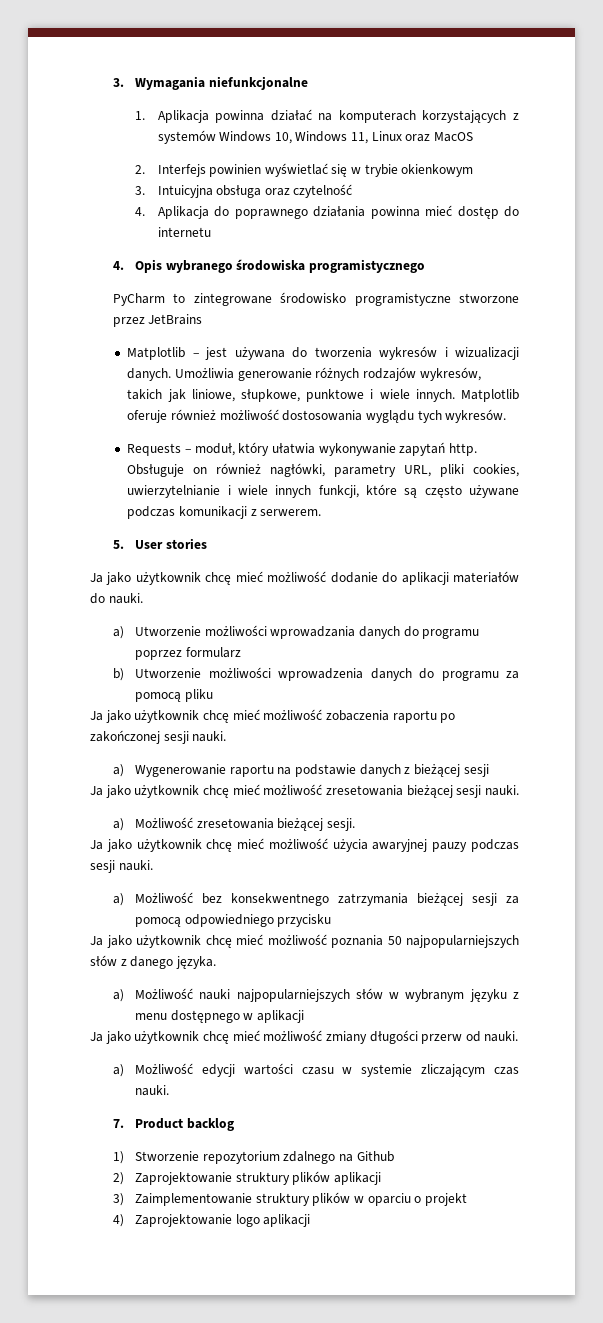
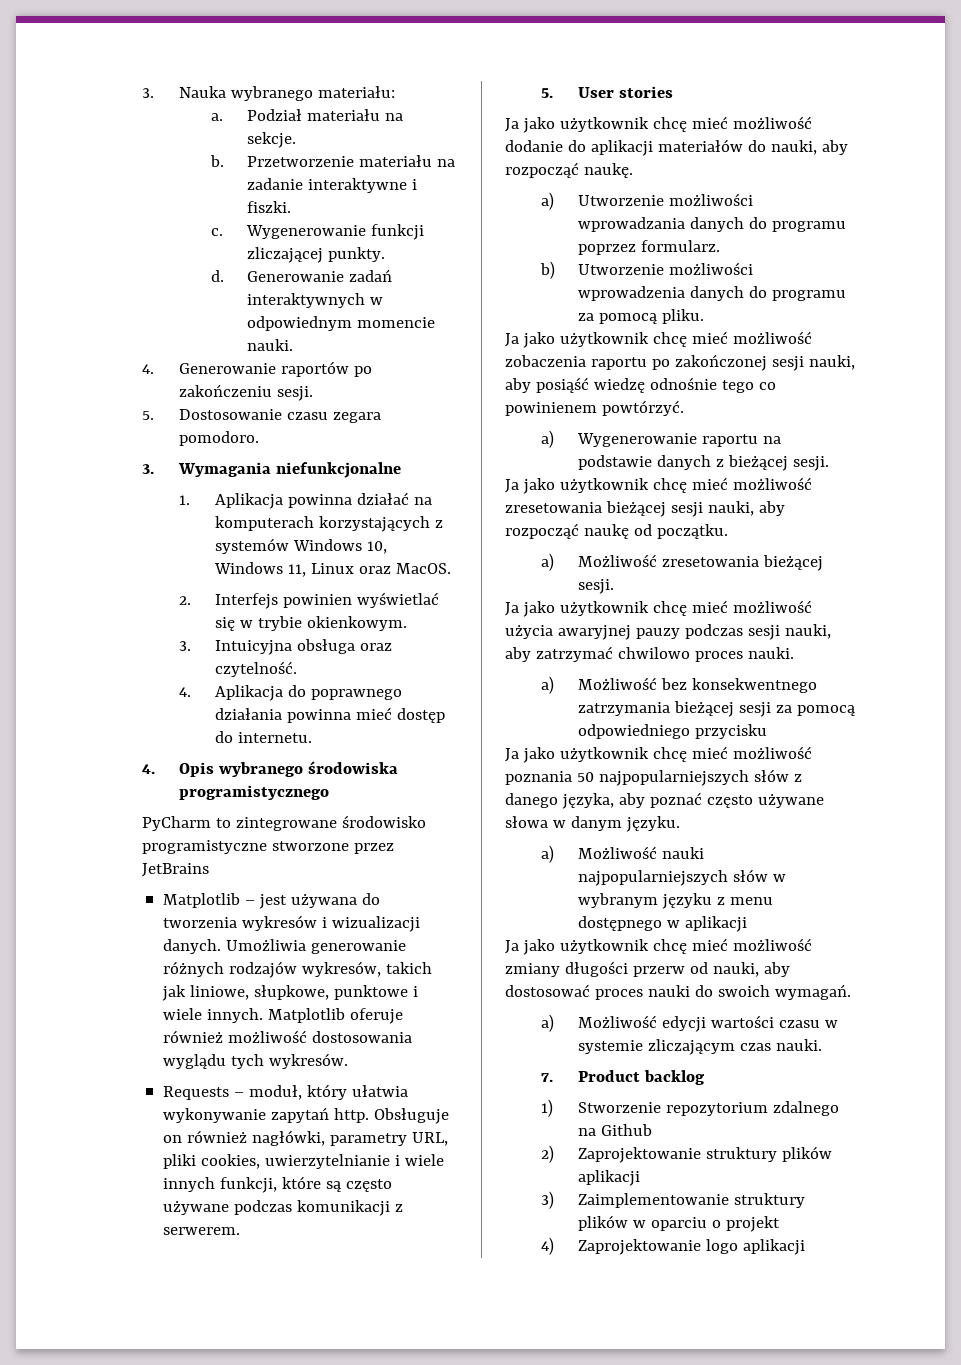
+ 3. Nauka wybranego materiału:
+ a. Podział materiału na sekcje.
+ b. Przetworzenie materiału na zadanie interaktywne i fiszki.
+ c. Wygenerowanie funkcji zliczającej punkty.
+ d. Generowanie zadań interaktywnych w odpowiednym momencie nauki.
+ 4. Generowanie raportów po zakończeniu sesji.
+ 5. Dostosowanie czasu zegara pomodoro.
- 1. Aplikacja powinna działać na komputerach korzystających z systemów Windows 10, Windows 11, Linux oraz MacOS
+ 1. Aplikacja powinna działać na komputerach korzystających z systemów Windows 10, Windows 11, Linux oraz MacOS.
- 2. Interfejs powinien wyświetlać się w trybie okienkowym
+ 2. Interfejs powinien wyświetlać się w trybie okienkowym.
- 3. Intuicyjna obsługa oraz czytelność
+ 3. Intuicyjna obsługa oraz czytelność.
- 4. Aplikacja do poprawnego działania powinna mieć dostęp do internetu
+ 4. Aplikacja do poprawnego działania powinna mieć dostęp do internetu.
- Ja jako użytkownik chcę mieć możliwość dodanie do aplikacji materiałów do nauki.
+ Ja jako użytkownik chcę mieć możliwość dodanie do aplikacji materiałów do nauki, aby rozpocząć naukę.
- a) Utworzenie możliwości wprowadzania danych do programu poprzez formularz
+ a) Utworzenie możliwości wprowadzania danych do programu poprzez formularz.
- b) Utworzenie możliwości wprowadzenia danych do programu za pomocą pliku
+ b) Utworzenie możliwości wprowadzenia danych do programu za pomocą pliku.
- Ja jako użytkownik chcę mieć możliwość zobaczenia raportu po zakończonej sesji nauki.
+ Ja jako użytkownik chcę mieć możliwość zobaczenia raportu po zakończonej sesji nauki, aby posiąść wiedzę odnośnie tego co powinienem powtórzyć.
- a) Wygenerowanie raportu na podstawie danych z bieżącej sesji
+ a) Wygenerowanie raportu na podstawie danych z bieżącej sesji.
- Ja jako użytkownik chcę mieć możliwość zresetowania bieżącej sesji nauki.
+ Ja jako użytkownik chcę mieć możliwość zresetowania bieżącej sesji nauki, aby rozpocząć naukę od początku.
- Ja jako użytkownik chcę mieć możliwość użycia awaryjnej pauzy podczas sesji nauki.
+ Ja jako użytkownik chcę mieć możliwość użycia awaryjnej pauzy podczas sesji nauki, aby zatrzymać chwilowo proces nauki.
- Ja jako użytkownik chcę mieć możliwość poznania 50 najpopularniejszych słów z danego języka.
+ Ja jako użytkownik chcę mieć możliwość poznania 50 najpopularniejszych słów z danego języka, aby poznać często używane słowa w danym języku.
- Ja jako użytkownik chcę mieć możliwość zmiany długości przerw od nauki.
+ Ja jako użytkownik chcę mieć możliwość zmiany długości przerw od nauki, aby dostosować proces nauki do swoich wymagań.

